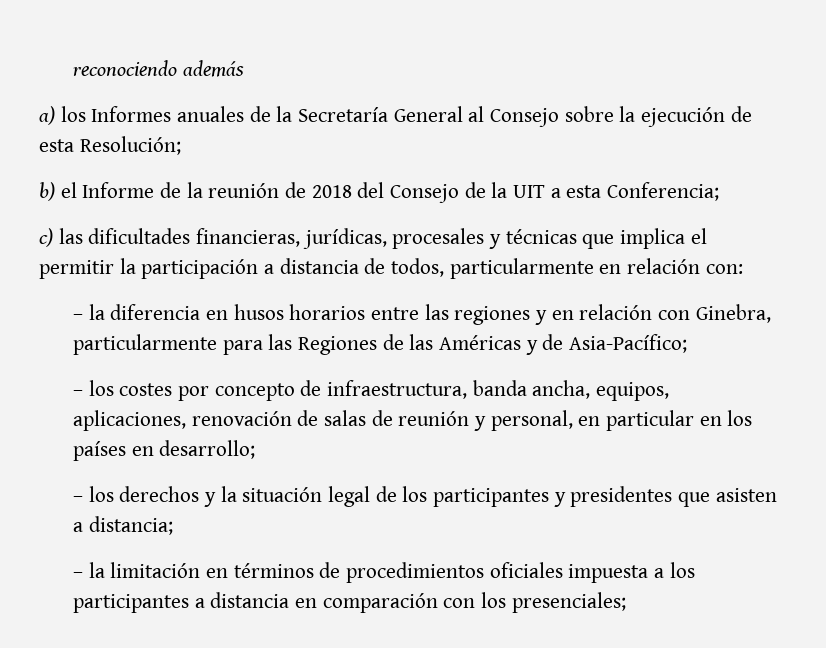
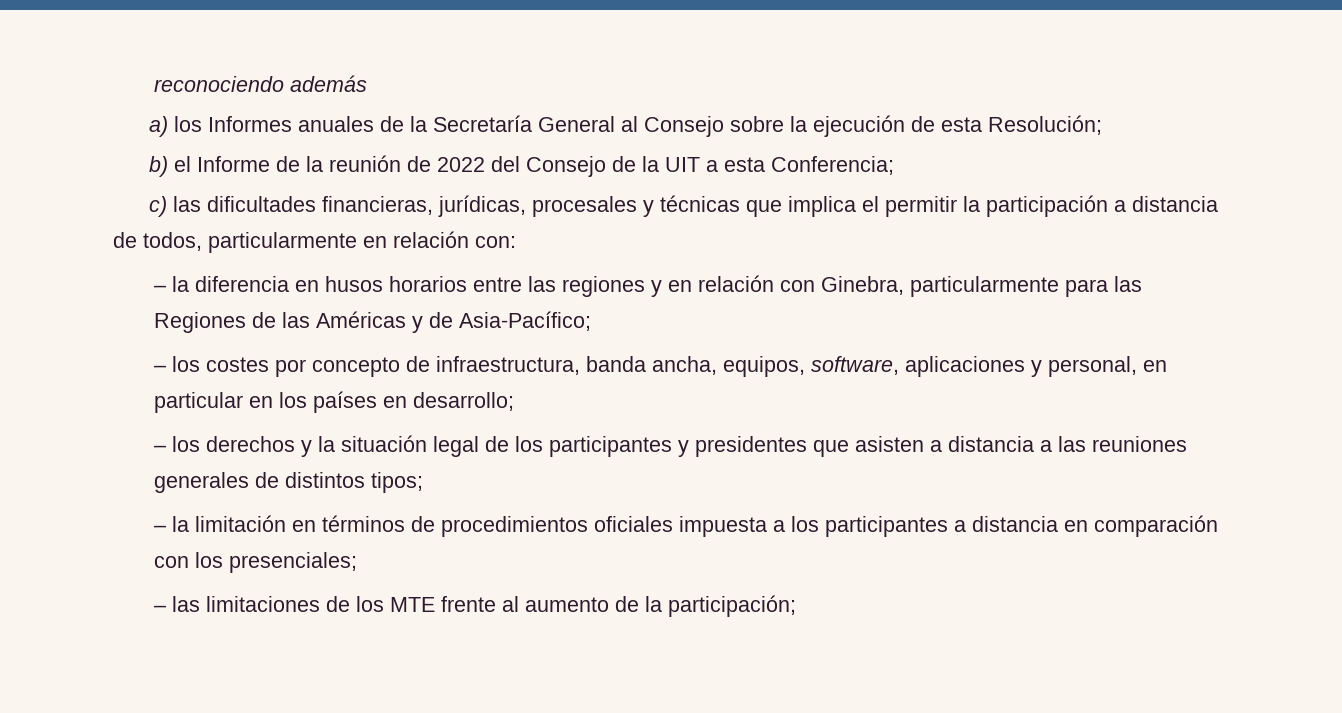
- b) el Informe de la reunión de 2018 del Consejo de la UIT a esta Conferencia;
+ b) el Informe de la reunión de 2022 del Consejo de la UIT a esta Conferencia;
- – los costes por concepto de infraestructura, banda ancha, equipos, aplicaciones, renovación de salas de reunión y personal, en particular en los países en desarrollo;
+ – los costes por concepto de infraestructura, banda ancha, equipos, software, aplicaciones y personal, en particular en los países en desarrollo;
- – los derechos y la situación legal de los participantes y presidentes que asisten a distancia;
+ – los derechos y la situación legal de los participantes y presidentes que asisten a distancia a las reuniones generales de distintos tipos;
+ – las limitaciones de los MTE frente al aumento de la participación;

